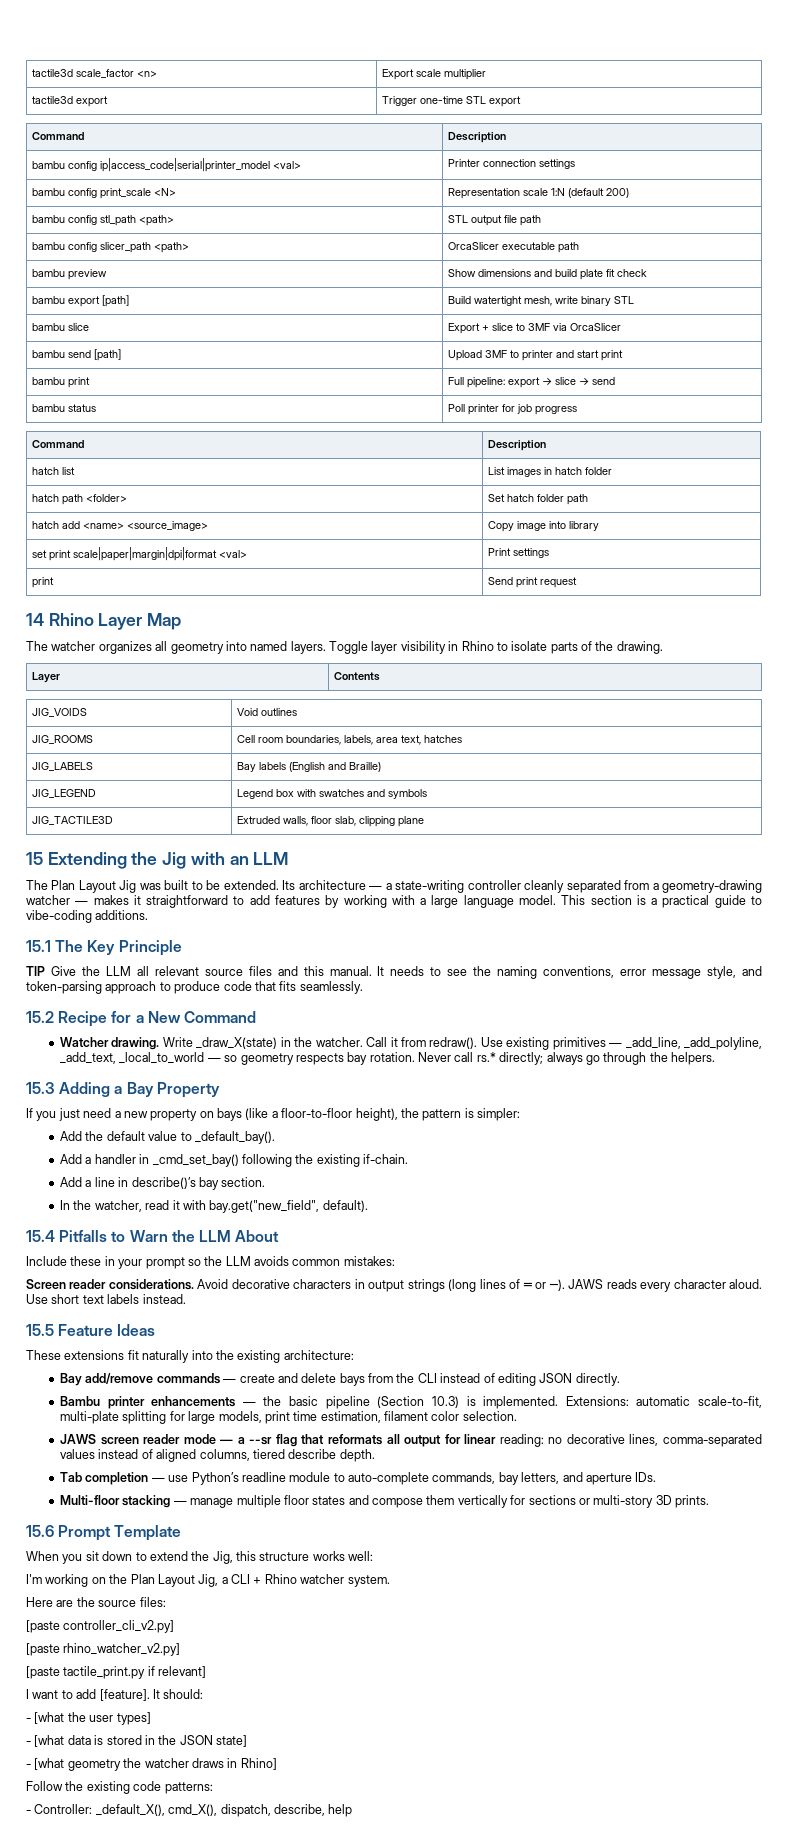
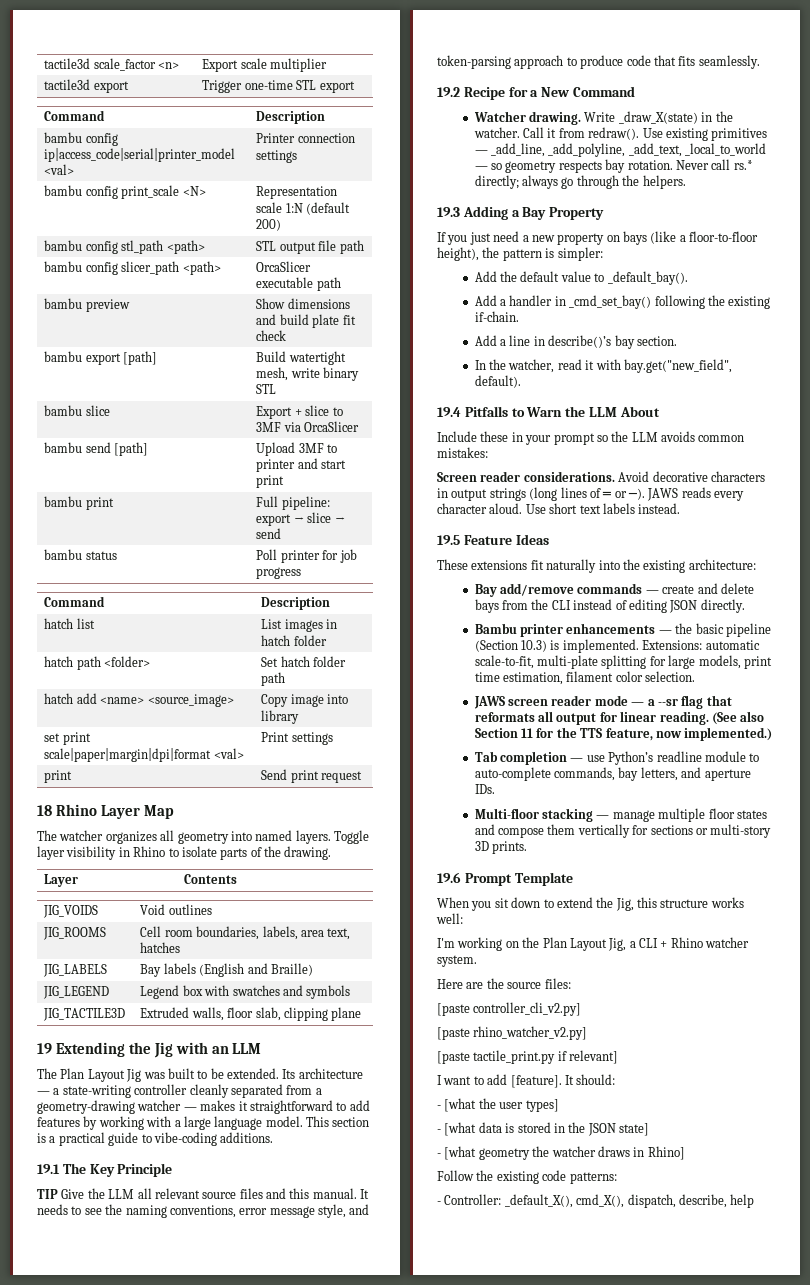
- 14 Rhino Layer Map
+ 18 Rhino Layer Map
- 15 Extending the Jig with an LLM
+ 19 Extending the Jig with an LLM
- 15.1 The Key Principle
+ 19.1 The Key Principle
- 15.2 Recipe for a New Command
+ 19.2 Recipe for a New Command
- 15.3 Adding a Bay Property
+ 19.3 Adding a Bay Property
- 15.4 Pitfalls to Warn the LLM About
+ 19.4 Pitfalls to Warn the LLM About
- 15.5 Feature Ideas
+ 19.5 Feature Ideas
- JAWS screen reader mode — a --sr flag that reformats all output for linear reading: no decorative lines, comma-separated values instead of aligned columns, tiered describe depth.
+ JAWS screen reader mode — a --sr flag that reformats all output for linear reading. (See also Section 11 for the TTS feature, now implemented.)
- 15.6 Prompt Template
+ 19.6 Prompt Template

